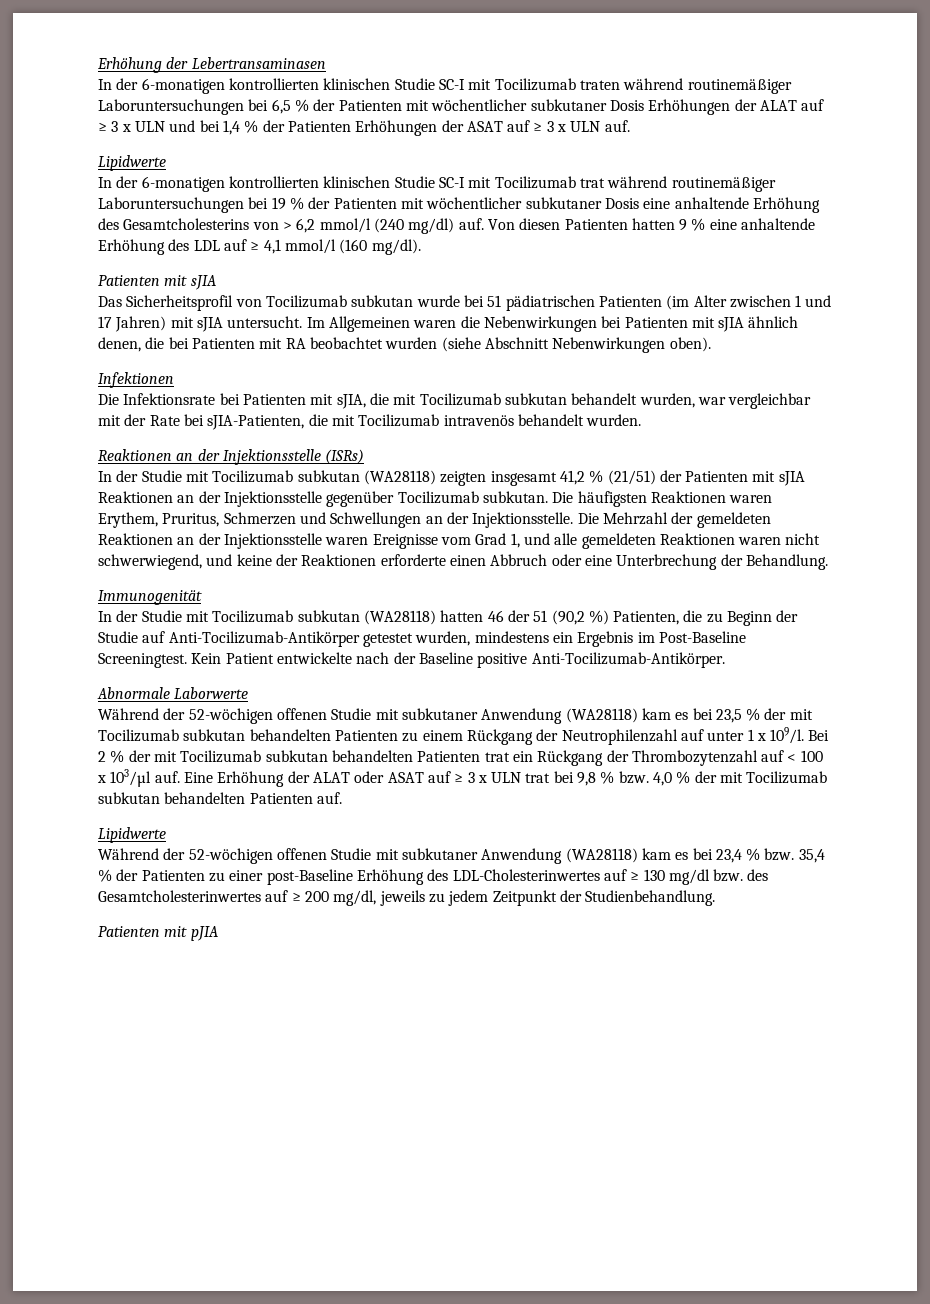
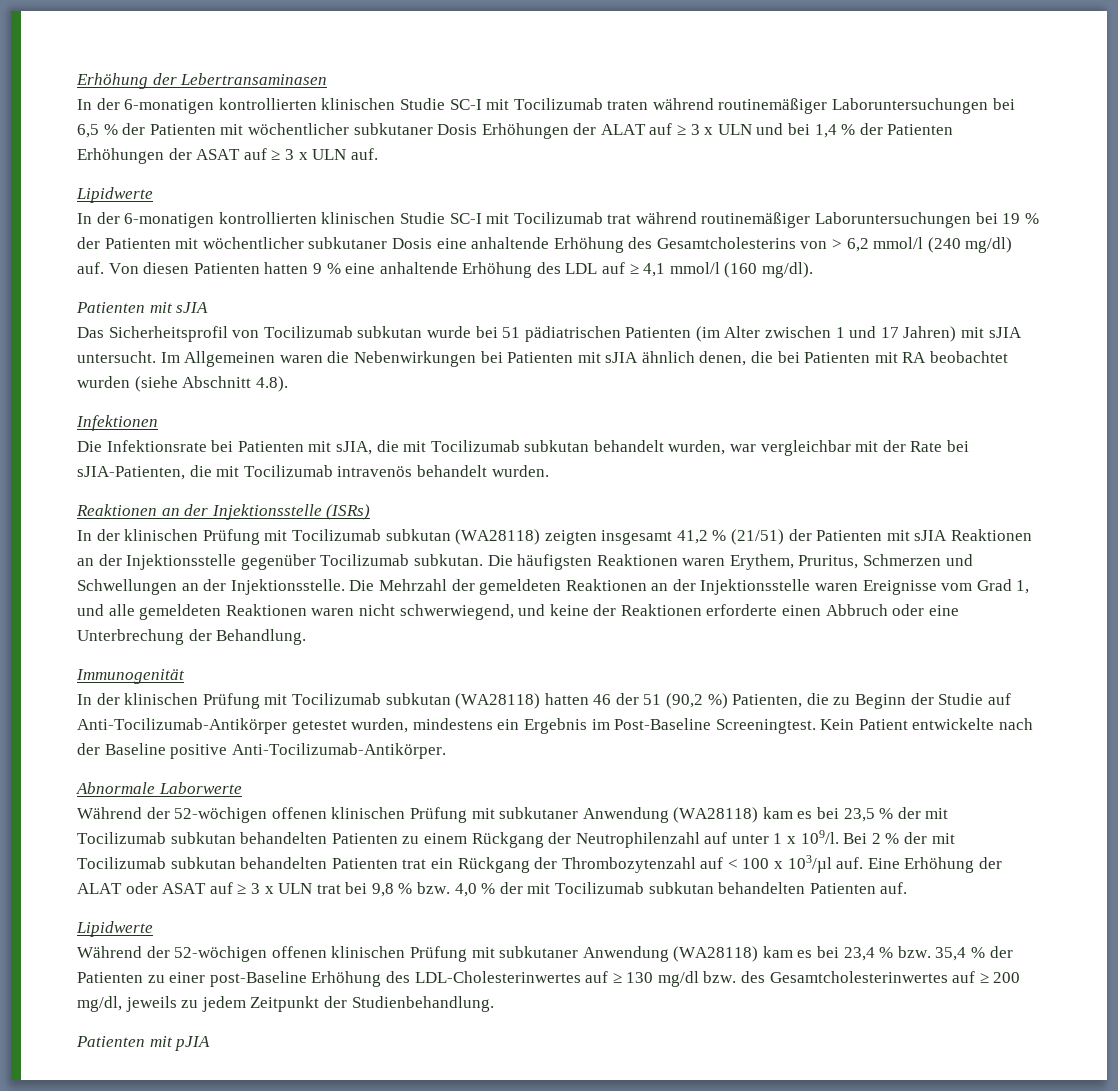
- Im Allgemeinen waren die Nebenwirkungen bei Patienten mit sJIA ähnlich denen, die bei Patienten mit RA beobachtet wurden (siehe Abschnitt Nebenwirkungen oben).
+ Im Allgemeinen waren die Nebenwirkungen bei Patienten mit sJIA ähnlich denen, die bei Patienten mit RA beobachtet wurden (siehe Abschnitt 4.8).
- In der Studie mit Tocilizumab subkutan (WA28118) zeigten insgesamt 41,2 % (21/51) der Patienten mit sJIA Reaktionen an der Injektionsstelle gegenüber Tocilizumab subkutan.
+ In der klinischen Prüfung mit Tocilizumab subkutan (WA28118) zeigten insgesamt 41,2 % (21/51) der Patienten mit sJIA Reaktionen an der Injektionsstelle gegenüber Tocilizumab subkutan.
- In der Studie mit Tocilizumab subkutan (WA28118) hatten 46 der 51 (90,2 %) Patienten, die zu Beginn der Studie auf Anti-Tocilizumab-Antikörper getestet wurden, mindestens ein Ergebnis im Post-Baseline Screeningtest.
+ In der klinischen Prüfung mit Tocilizumab subkutan (WA28118) hatten 46 der 51 (90,2 %) Patienten, die zu Beginn der Studie auf Anti-Tocilizumab-Antikörper getestet wurden, mindestens ein Ergebnis im Post-Baseline Screeningtest.
- Während der 52-wöchigen offenen Studie mit subkutaner Anwendung (WA28118) kam es bei 23,5 % der mit Tocilizumab subkutan behandelten Patienten zu einem Rückgang der Neutrophilenzahl auf unter 1 x 109/l.
+ Während der 52-wöchigen offenen klinischen Prüfung mit subkutaner Anwendung (WA28118) kam es bei 23,5 % der mit Tocilizumab subkutan behandelten Patienten zu einem Rückgang der Neutrophilenzahl auf unter 1 x 109/l.
- Während der 52-wöchigen offenen Studie mit subkutaner Anwendung (WA28118) kam es bei 23,4 % bzw. 35,4 % der Patienten zu einer post-Baseline Erhöhung des LDL-Cholesterinwertes auf ≥ 130 mg/dl bzw. des Gesamtcholesterinwertes auf ≥ 200 mg/dl, jeweils zu jedem Zeitpunkt der Studienbehandlung.
+ Während der 52-wöchigen offenen klinischen Prüfung mit subkutaner Anwendung (WA28118) kam es bei 23,4 % bzw. 35,4 % der Patienten zu einer post-Baseline Erhöhung des LDL-Cholesterinwertes auf ≥ 130 mg/dl bzw. des Gesamtcholesterinwertes auf ≥ 200 mg/dl, jeweils zu jedem Zeitpunkt der Studienbehandlung.

